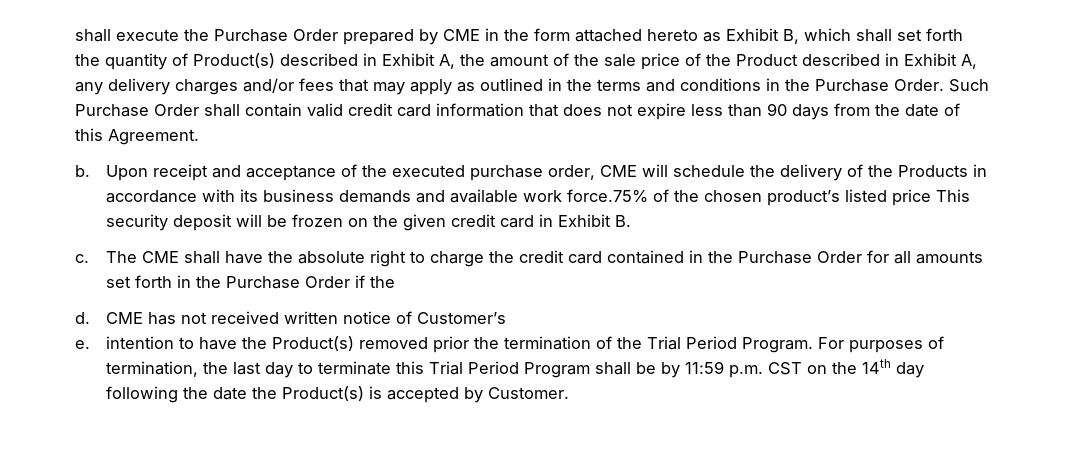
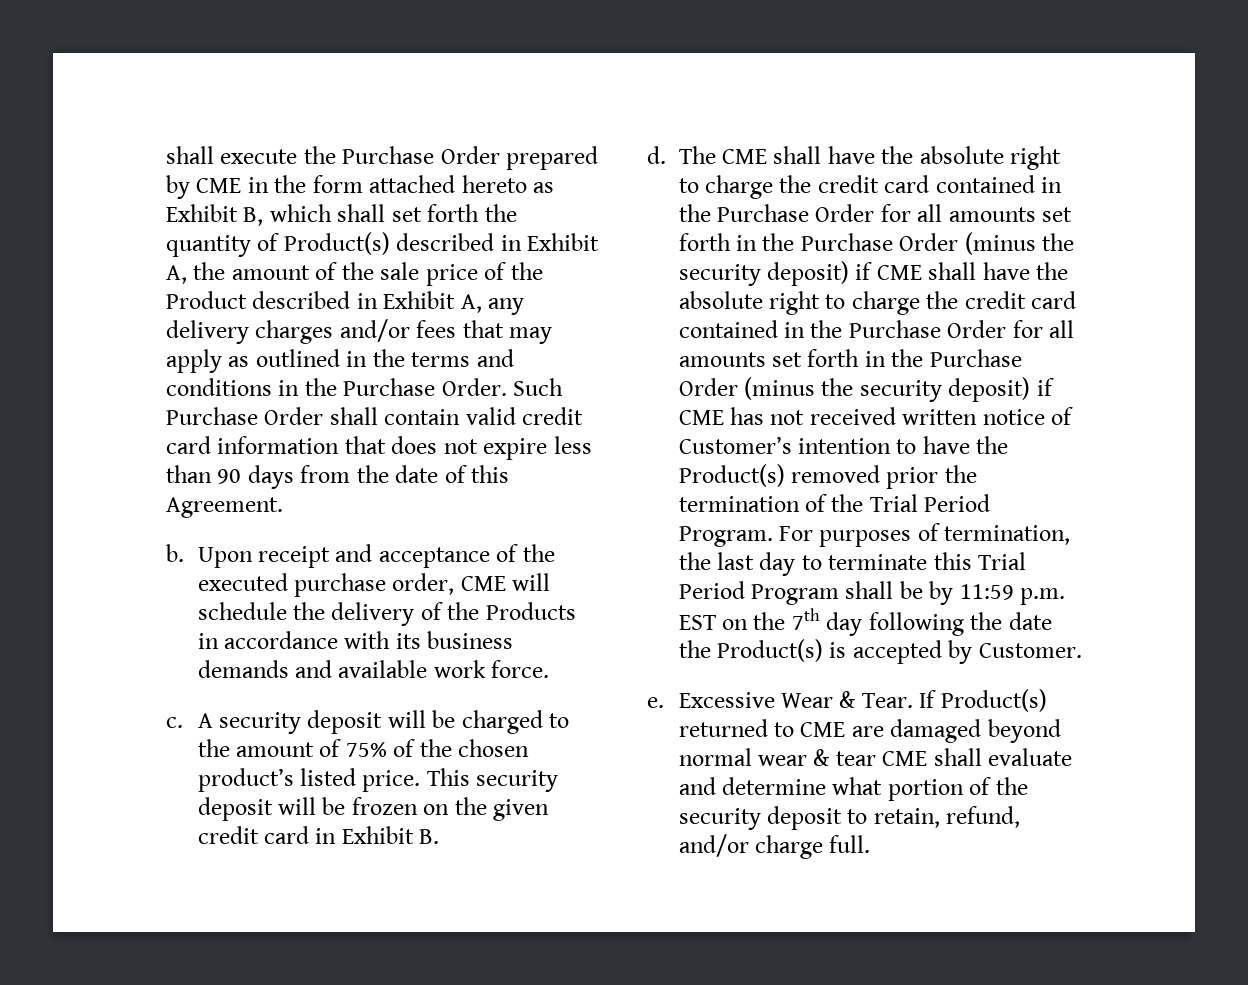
- Upon receipt and acceptance of the executed purchase order, CME will schedule the delivery of the Products in accordance with its business demands and available work force.75% of the chosen product’s listed price This security deposit will be frozen on the given credit card in Exhibit B.
+ Upon receipt and acceptance of the executed purchase order, CME will schedule the delivery of the Products in accordance with its business demands and available work force.
+ c. A security deposit will be charged to the amount of 75% of the chosen product’s listed price. This security deposit will be frozen on the given credit card in Exhibit B.
- c.
+ d.
- The CME shall have the absolute right to charge the credit card contained in the Purchase Order for all amounts set forth in the Purchase Order if the
- d. CME has not received written notice of Customer’s
- e. intention to have the Product(s) removed prior the termination of the Trial Period Program.
+ The CME shall have the absolute right to charge the credit card contained in the Purchase Order for all amounts set forth in the Purchase Order (minus the security deposit) if CME shall have the absolute right to charge the credit card contained in the Purchase Order for all amounts set forth in the Purchase Order (minus the security deposit) if CME has not received written notice of Customer’s intention to have the Product(s) removed prior the termination of the Trial Period Program.
- For purposes of termination, the last day to terminate this Trial Period Program shall be by 11:59 p.m. CST on the 14th day following the date the Product(s) is accepted by Customer.
+ For purposes of termination, the last day to terminate this Trial Period Program shall be by 11:59 p.m. EST on the 7th day following the date the Product(s) is accepted by Customer.
+ e. Excessive Wear & Tear. If Product(s) returned to CME are damaged beyond normal wear & tear CME shall evaluate and determine what portion of the security deposit to retain, refund, and/or charge full.

